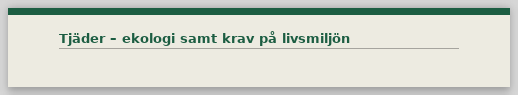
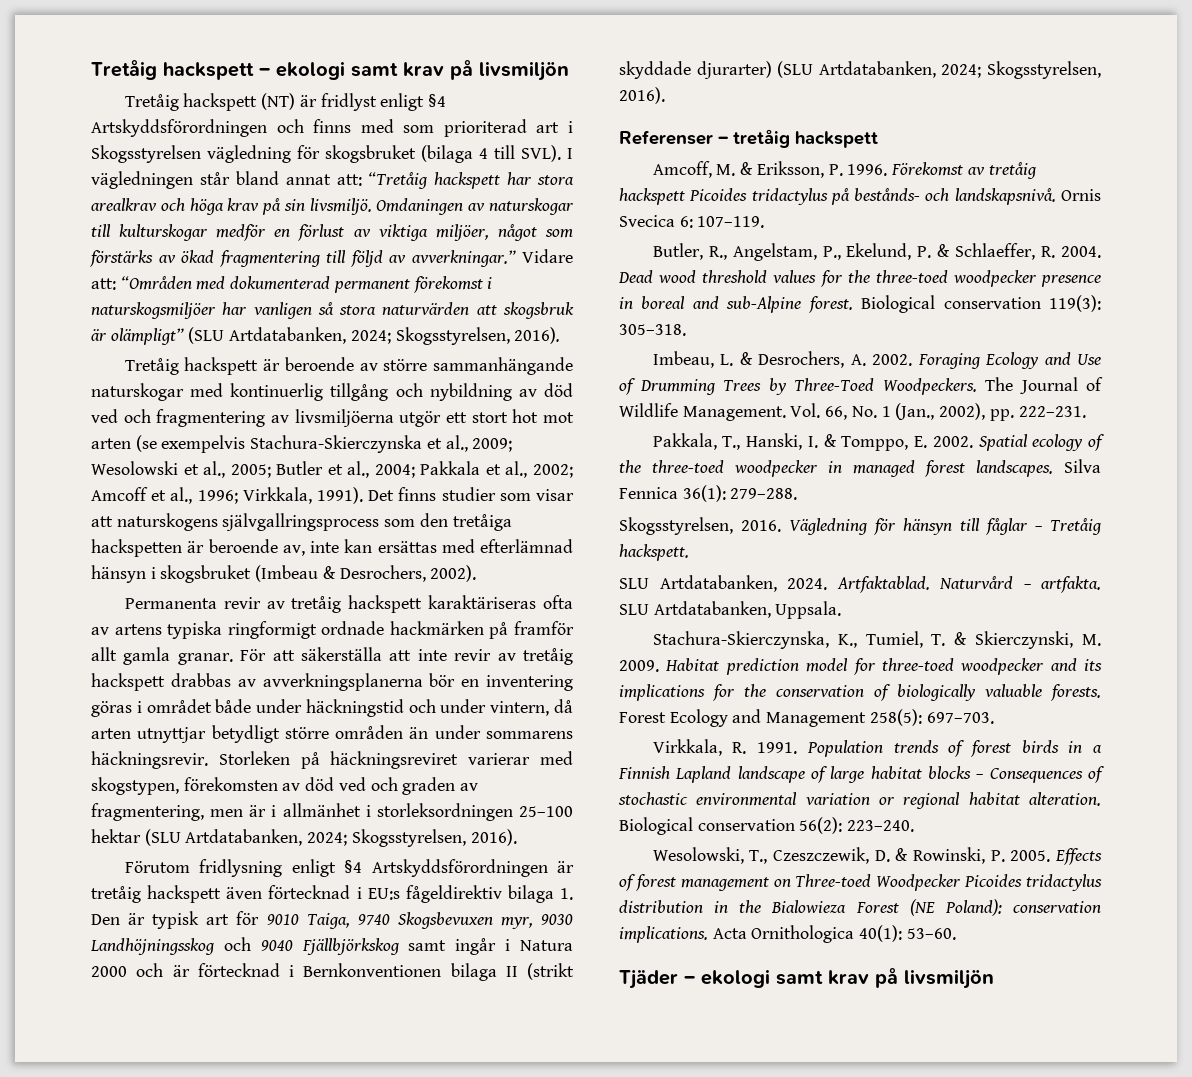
+ Tretåig hackspett – ekologi samt krav på livsmiljön
+ Tretåig hackspett (NT) är fridlyst enligt §4 Artskyddsförordningen och finns med som prioriterad art i Skogsstyrelsen vägledning för skogsbruket (bilaga 4 till SVL). I vägledningen står bland annat att: “Tretåig hackspett har stora arealkrav och höga krav på sin livsmiljö. Omdaningen av naturskogar till kulturskogar medför en förlust av viktiga miljöer, något som förstärks av ökad fragmentering till följd av avverkningar.” Vidare att: “Områden med dokumenterad permanent förekomst i naturskogsmiljöer har vanligen så stora naturvärden att skogsbruk är olämpligt” (SLU Artdatabanken, 2024; Skogsstyrelsen, 2016).
+ Tretåig hackspett är beroende av större sammanhängande naturskogar med kontinuerlig tillgång och nybildning av död ved och fragmentering av livsmiljöerna utgör ett stort hot mot arten (se exempelvis Stachura-Skierczynska et al., 2009; Wesolowski et al., 2005; Butler et al., 2004; Pakkala et al., 2002; Amcoff et al., 1996; Virkkala, 1991). Det finns studier som visar att naturskogens självgallringsprocess som den tretåiga hackspetten är beroende av, inte kan ersättas med efterlämnad hänsyn i skogsbruket (Imbeau & Desrochers, 2002).
+ Permanenta revir av tretåig hackspett karaktäriseras ofta av artens typiska ringformigt ordnade hackmärken på framför allt gamla granar. För att säkerställa att inte revir av tretåig hackspett drabbas av avverkningsplanerna bör en inventering göras i området både under häckningstid och under vintern, då arten utnyttjar betydligt större områden än under sommarens häckningsrevir. Storleken på häckningsreviret varierar med skogstypen, förekomsten av död ved och graden av fragmentering, men är i allmänhet i storleksordningen 25–100 hektar (SLU Artdatabanken, 2024; Skogsstyrelsen, 2016).
+ Förutom fridlysning enligt §4 Artskyddsförordningen är tretåig hackspett även förtecknad i EU:s fågeldirektiv bilaga 1. Den är typisk art för 9010 Taiga, 9740 Skogsbevuxen myr, 9030 Landhöjningsskog och 9040 Fjällbjörkskog samt ingår i Natura 2000 och är förtecknad i Bernkonventionen bilaga II (strikt skyddade djurarter) (SLU Artdatabanken, 2024; Skogsstyrelsen, 2016).
+ Referenser – tretåig hackspett
+ Amcoff, M. & Eriksson, P. 1996. Förekomst av tretåig hackspett Picoides tridactylus på bestånds- och landskapsnivå. Ornis Svecica 6: 107–119.
+ Butler, R., Angelstam, P., Ekelund, P. & Schlaeffer, R. 2004. Dead wood threshold values for the three-toed woodpecker presence in boreal and sub-Alpine forest. Biological conservation 119(3): 305–318.
+ Imbeau, L. & Desrochers, A. 2002. Foraging Ecology and Use of Drumming Trees by Three-Toed Woodpeckers. The Journal of Wildlife Management. Vol. 66, No. 1 (Jan., 2002), pp. 222–231.
+ Pakkala, T., Hanski, I. & Tomppo, E. 2002. Spatial ecology of the three-toed woodpecker in managed forest landscapes. Silva Fennica 36(1): 279–288.
+ Skogsstyrelsen, 2016. Vägledning för hänsyn till fåglar – Tretåig hackspett.
+ SLU Artdatabanken, 2024. Artfaktablad. Naturvård – artfakta. SLU Artdatabanken, Uppsala.
+ Stachura-Skierczynska, K., Tumiel, T. & Skierczynski, M. 2009. Habitat prediction model for three-toed woodpecker and its implications for the conservation of biologically valuable forests. Forest Ecology and Management 258(5): 697–703.
+ Virkkala, R. 1991. Population trends of forest birds in a Finnish Lapland landscape of large habitat blocks – Consequences of stochastic environmental variation or regional habitat alteration. Biological conservation 56(2): 223–240.
+ Wesolowski, T., Czeszczewik, D. & Rowinski, P. 2005. Effects of forest management on Three-toed Woodpecker Picoides tridactylus distribution in the Bialowieza Forest (NE Poland): conservation implications. Acta Ornithologica 40(1): 53–60.

